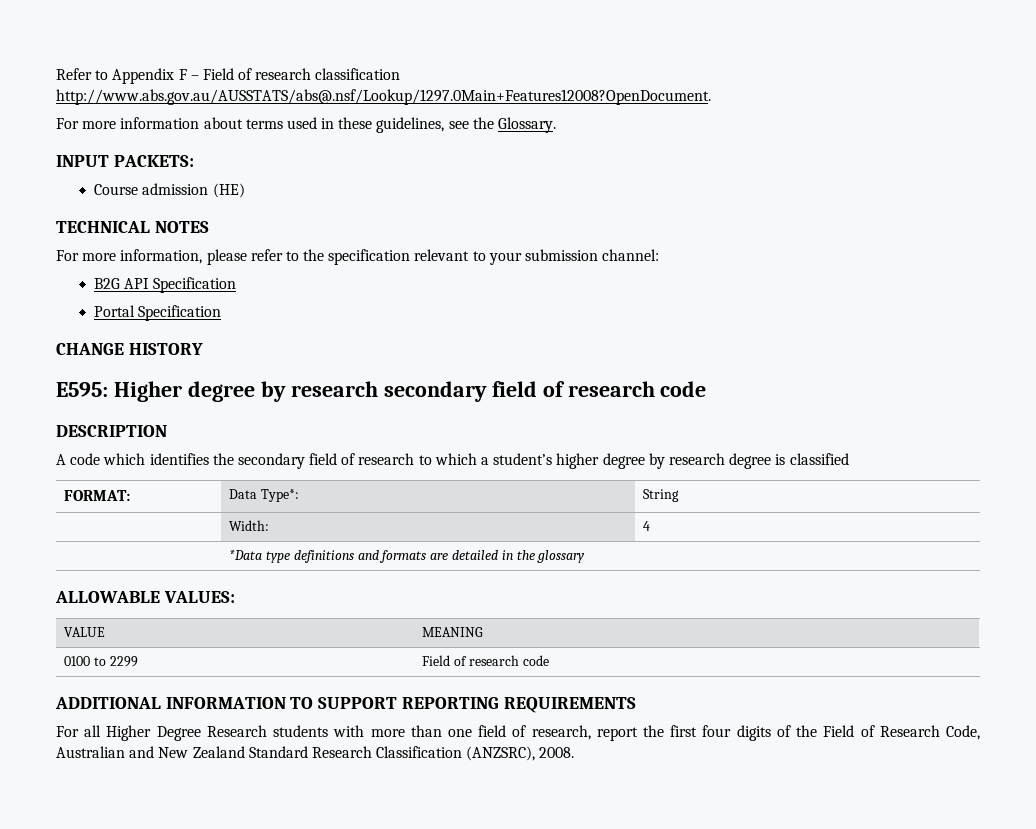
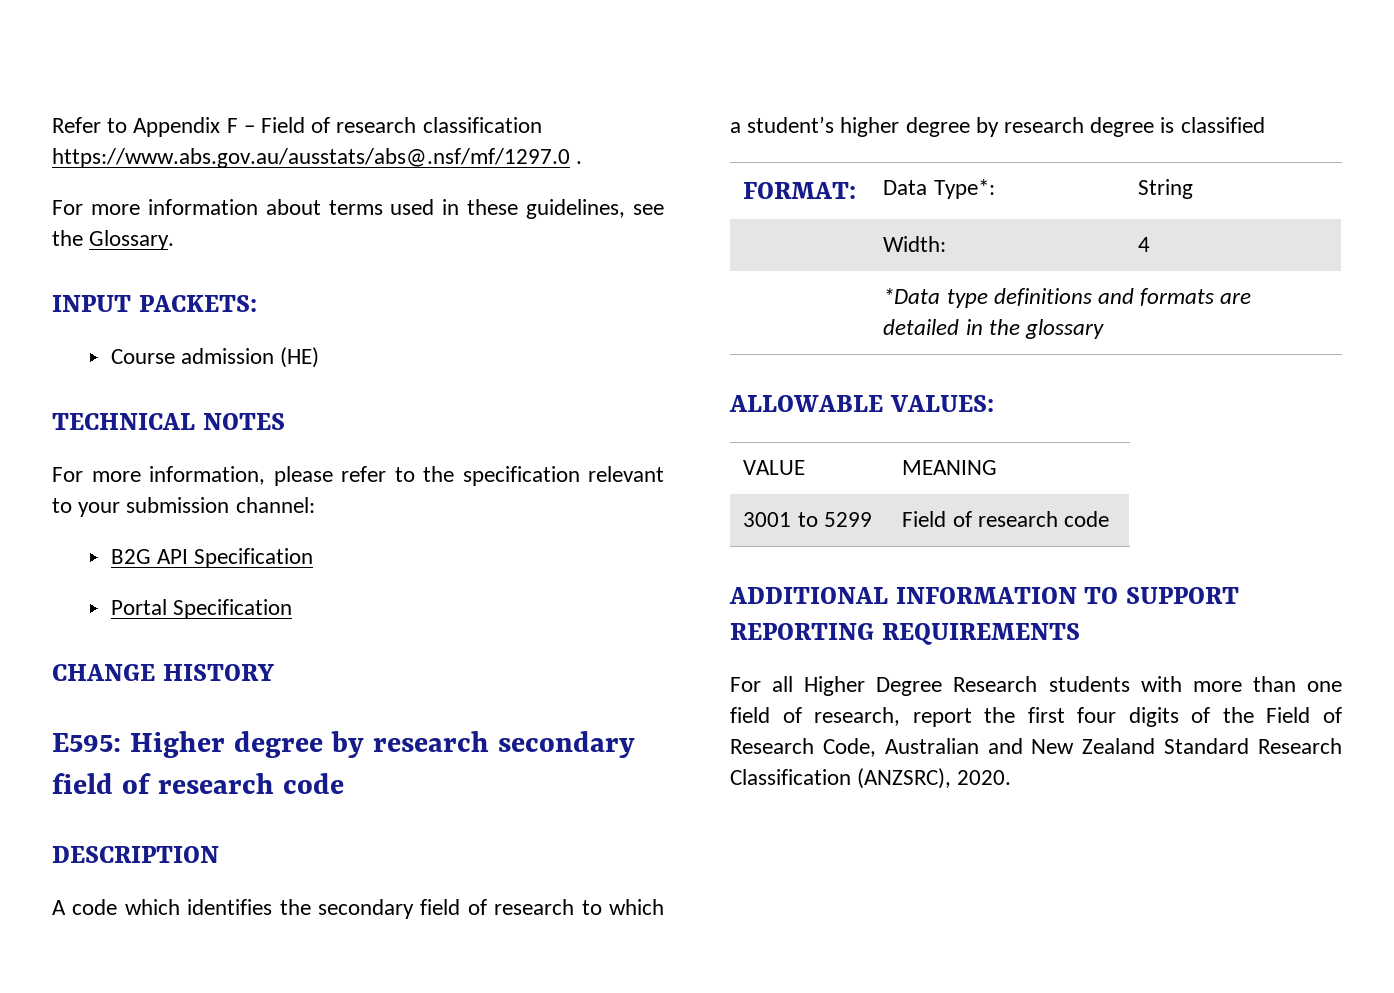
- Refer to Appendix F – Field of research classification http://www.abs.gov.au/AUSSTATS/abs@.nsf/Lookup/1297.0Main+Features12008?OpenDocument.
+ Refer to Appendix F – Field of research classification https://www.abs.gov.au/ausstats/abs@.nsf/mf/1297.0 .
- 0100 to 2299 | Field of research code
+ 3001 to 5299 | Field of research code
- For all Higher Degree Research students with more than one field of research, report the first four digits of the Field of Research Code, Australian and New Zealand Standard Research Classification (ANZSRC), 2008.
+ For all Higher Degree Research students with more than one field of research, report the first four digits of the Field of Research Code, Australian and New Zealand Standard Research Classification (ANZSRC), 2020.

